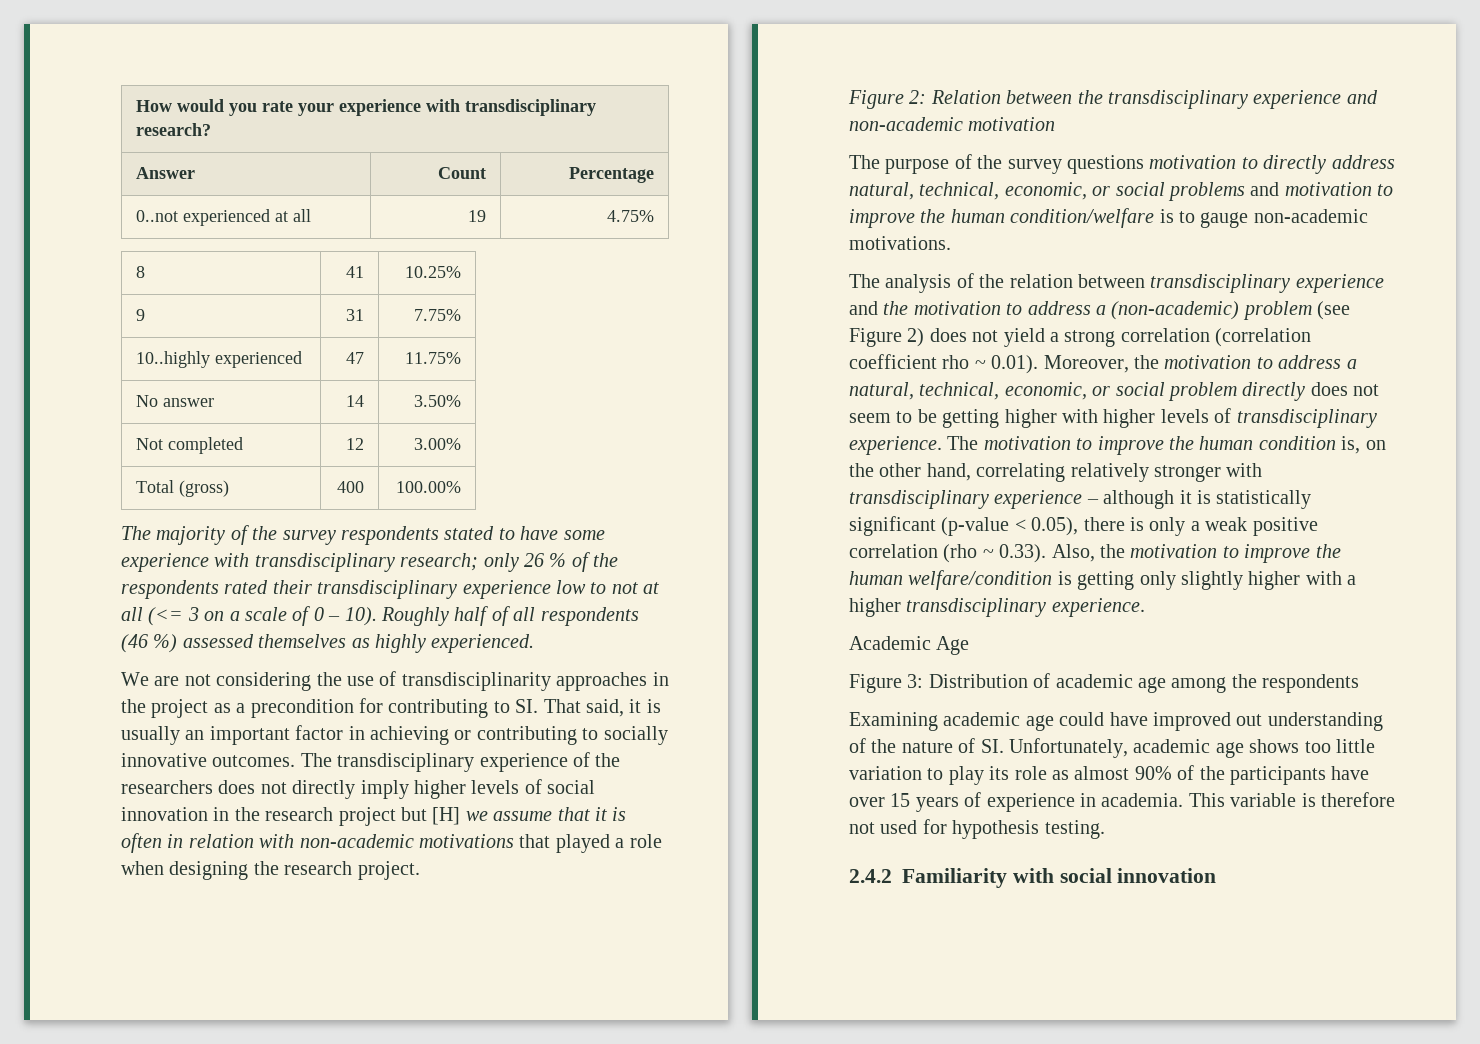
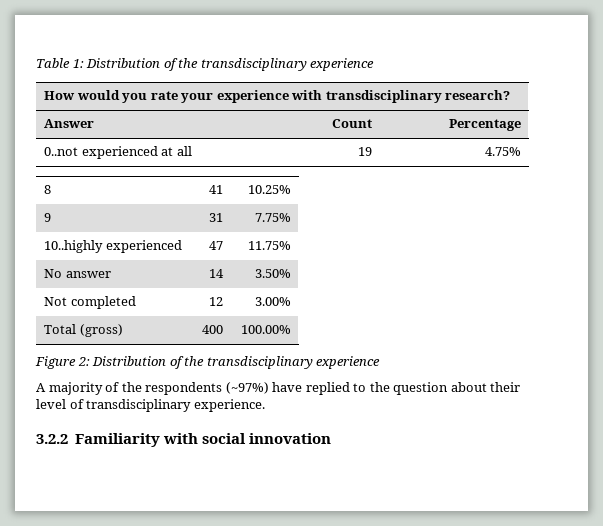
+ Table 1: Distribution of the transdisciplinary experience
- The majority of the survey respondents stated to have some experience with transdisciplinary research; only 26 % of the respondents rated their transdisciplinary experience low to not at all (<= 3 on a scale of 0 – 10). Roughly half of all respondents (46 %) assessed themselves as highly experienced.
- We are not considering the use of transdisciplinarity approaches in the project as a precondition for contributing to SI. That said, it is usually an important factor in achieving or contributing to socially innovative outcomes. The transdisciplinary experience of the researchers does not directly imply higher levels of social innovation in the research project but [H] we assume that it is often in relation with non-academic motivations that played a role when designing the research project.
- Figure 2: Relation between the transdisciplinary experience and non-academic motivation
- The purpose of the survey questions motivation to directly address natural, technical, economic, or social problems and motivation to improve the human condition/welfare is to gauge non-academic motivations.
- The analysis of the relation between transdisciplinary experience and the motivation to address a (non-academic) problem (see Figure 2) does not yield a strong correlation (correlation coefficient rho ~ 0.01). Moreover, the motivation to address a natural, technical, economic, or social problem directly does not seem to be getting higher with higher levels of transdisciplinary experience. The motivation to improve the human condition is, on the other hand, correlating relatively stronger with transdisciplinary experience – although it is statistically significant (p-value < 0.05), there is only a weak positive correlation (rho ~ 0.33). Also, the motivation to improve the human welfare/condition is getting only slightly higher with a higher transdisciplinary experience.
- Academic Age
- Figure 3: Distribution of academic age among the respondents
- Examining academic age could have improved out understanding of the nature of SI. Unfortunately, academic age shows too little variation to play its role as almost 90% of the participants have over 15 years of experience in academia. This variable is therefore not used for hypothesis testing.
- 2.4.2 Familiarity with social innovation
+ Figure 2: Distribution of the transdisciplinary experience
+ A majority of the respondents (~97%) have replied to the question about their level of transdisciplinary experience.
+ 3.2.2 Familiarity with social innovation

